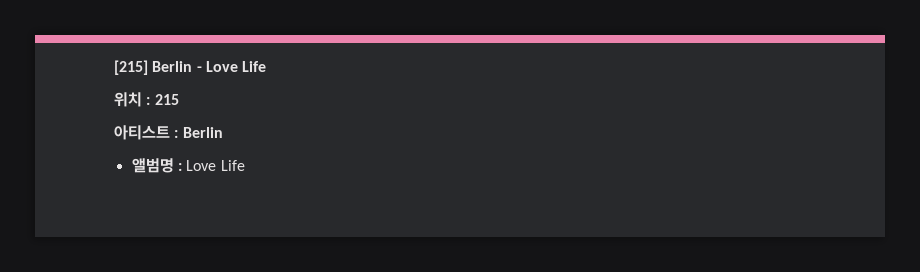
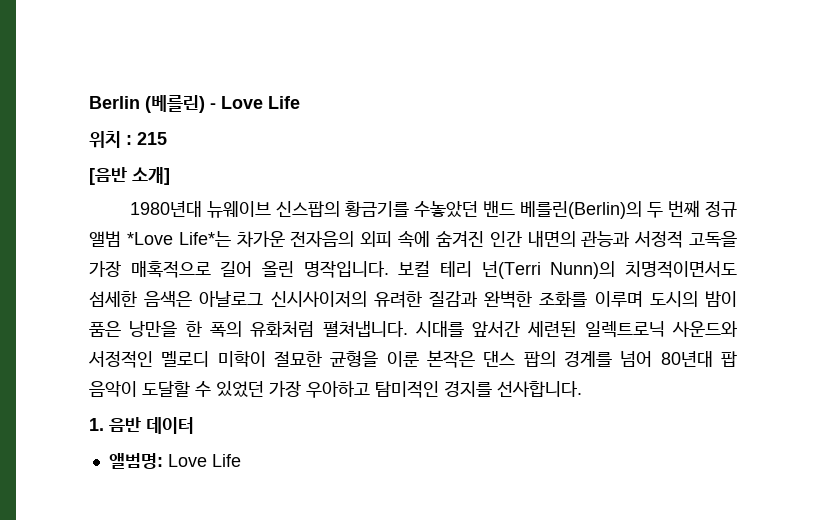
- [215] Berlin - Love Life
+ Berlin (베를린) - Love Life
- 아티스트 : Berlin
- 앨범명 : Love Life
+ [음반 소개]
+ 1980년대 뉴웨이브 신스팝의 황금기를 수놓았던 밴드 베를린(Berlin)의 두 번째 정규 앨범 *Love Life*는 차가운 전자음의 외피 속에 숨겨진 인간 내면의 관능과 서정적 고독을 가장 매혹적으로 길어 올린 명작입니다. 보컬 테리 넌(Terri Nunn)의 치명적이면서도 섬세한 음색은 아날로그 신시사이저의 유려한 질감과 완벽한 조화를 이루며 도시의 밤이 품은 낭만을 한 폭의 유화처럼 펼쳐냅니다. 시대를 앞서간 세련된 일렉트로닉 사운드와 서정적인 멜로디 미학이 절묘한 균형을 이룬 본작은 댄스 팝의 경계를 넘어 80년대 팝 음악이 도달할 수 있었던 가장 우아하고 탐미적인 경지를 선사합니다.
+ 1. 음반 데이터
+ 앨범명: Love Life

